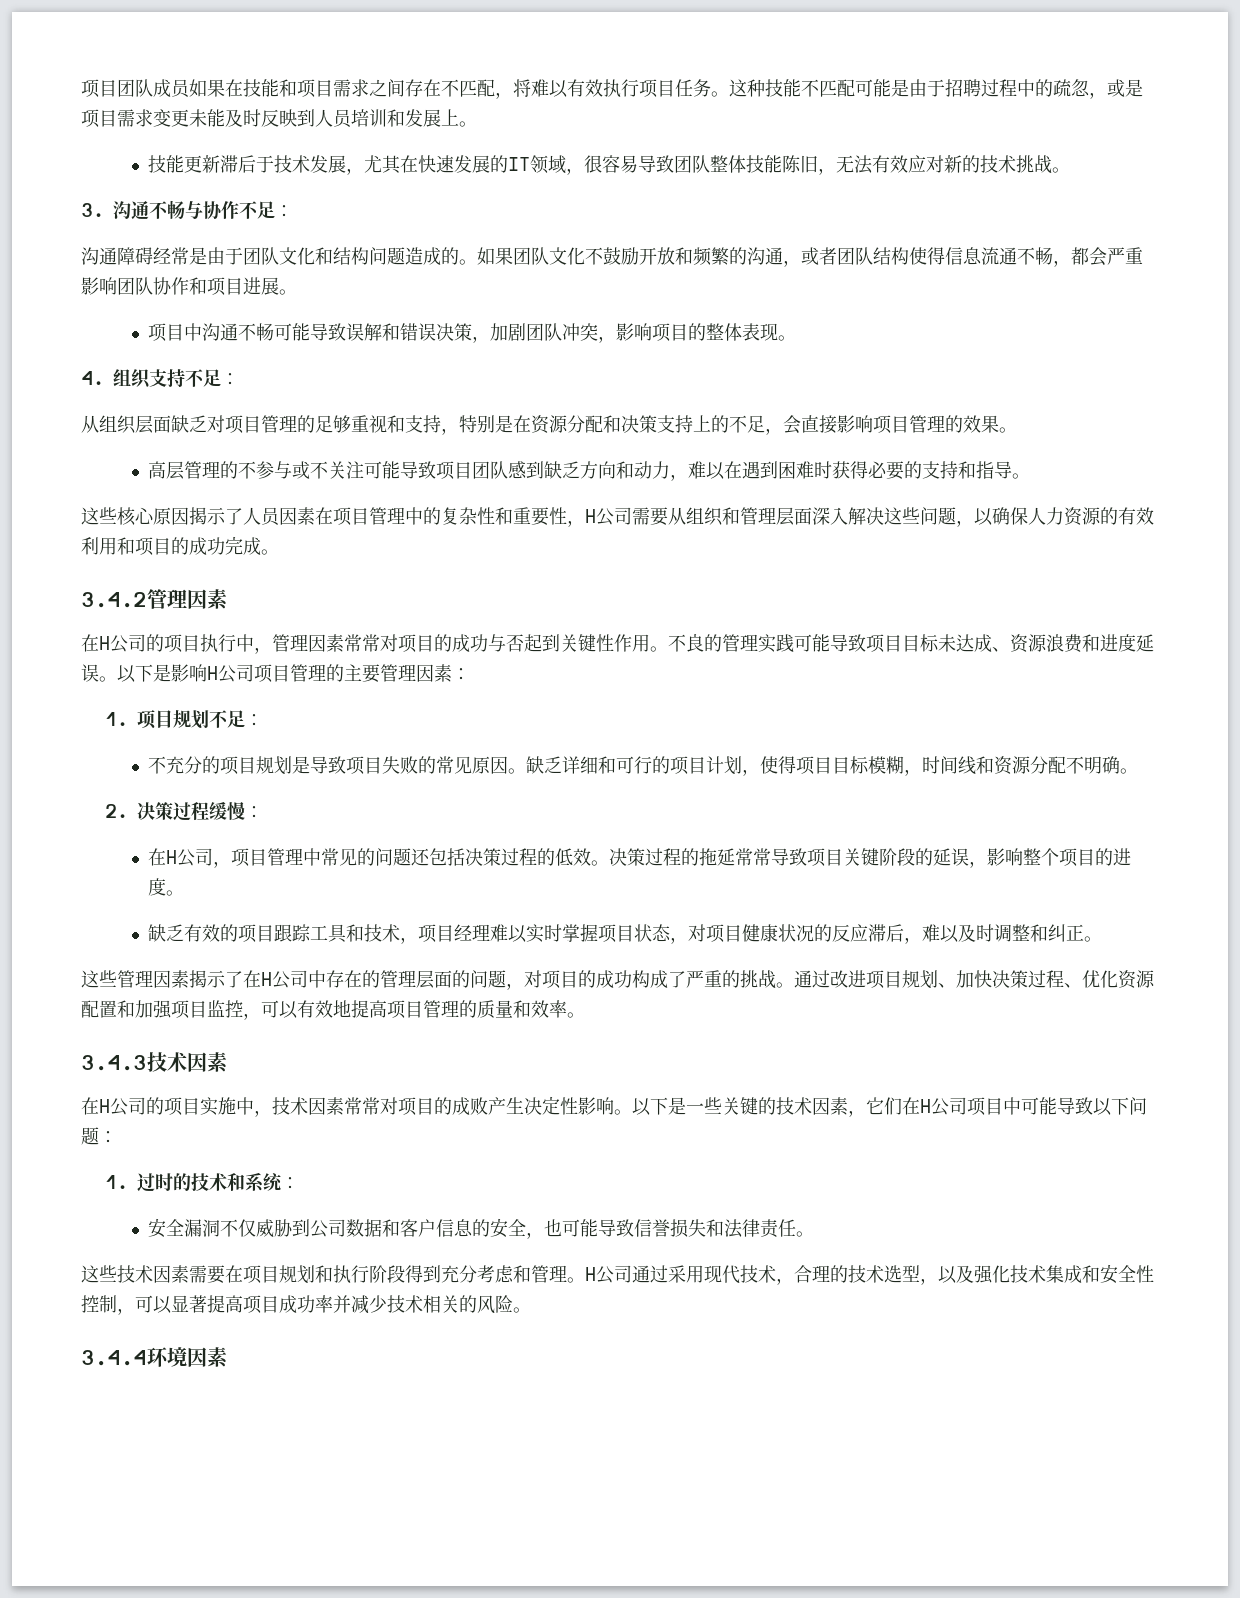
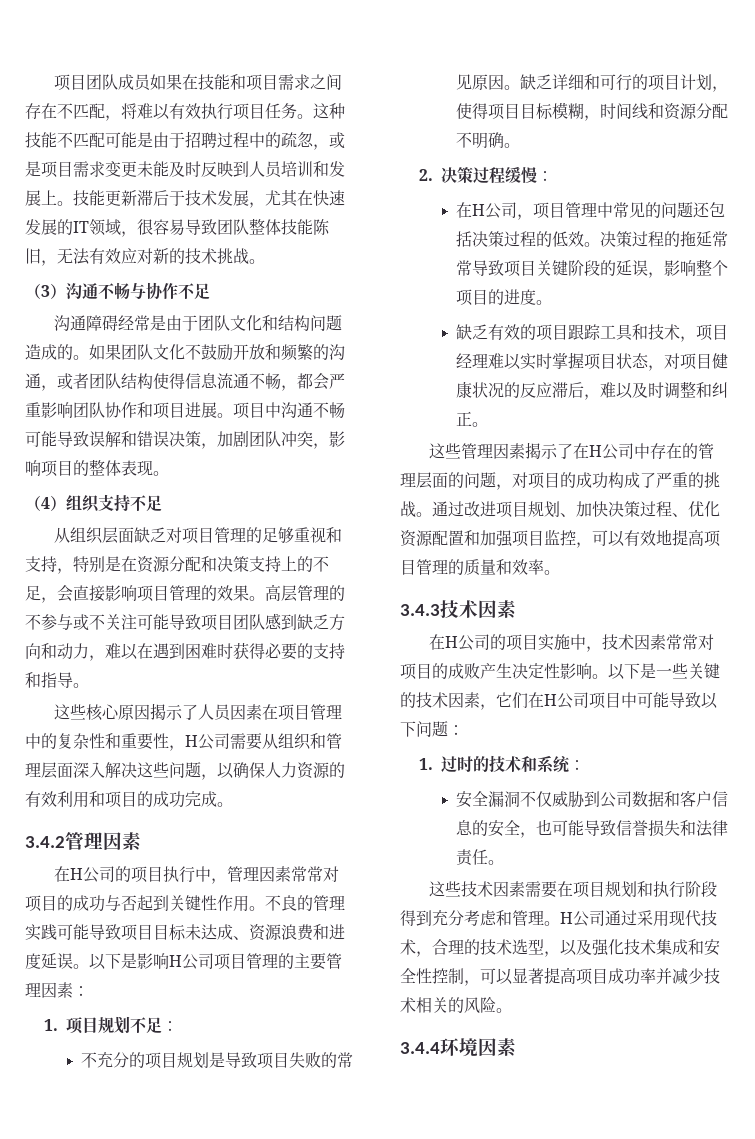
- 这种技能不匹配可能是由于招聘过程中的疏忽，或是项目需求变更未能及时反映到人员培训和发展上。
- 技能更新滞后于技术发展，尤其在快速发展的IT领域，很容易导致团队整体技能陈旧，无法有效应对新的技术挑战。
+ 这种技能不匹配可能是由于招聘过程中的疏忽，或是项目需求变更未能及时反映到人员培训和发展上。技能更新滞后于技术发展，尤其在快速发展的IT领域，很容易导致团队整体技能陈旧，无法有效应对新的技术挑战。
- 3.沟通不畅与协作不足：
+ （3）沟通不畅与协作不足
- 如果团队文化不鼓励开放和频繁的沟通，或者团队结构使得信息流通不畅，都会严重影响团队协作和项目进展。
- 项目中沟通不畅可能导致误解和错误决策，加剧团队冲突，影响项目的整体表现。
+ 如果团队文化不鼓励开放和频繁的沟通，或者团队结构使得信息流通不畅，都会严重影响团队协作和项目进展。项目中沟通不畅可能导致误解和错误决策，加剧团队冲突，影响项目的整体表现。
- 4.组织支持不足：
+ （4）组织支持不足
- 从组织层面缺乏对项目管理的足够重视和支持，特别是在资源分配和决策支持上的不足，会直接影响项目管理的效果。
- 高层管理的不参与或不关注可能导致项目团队感到缺乏方向和动力，难以在遇到困难时获得必要的支持和指导。
+ 从组织层面缺乏对项目管理的足够重视和支持，特别是在资源分配和决策支持上的不足，会直接影响项目管理的效果。高层管理的不参与或不关注可能导致项目团队感到缺乏方向和动力，难以在遇到困难时获得必要的支持和指导。

